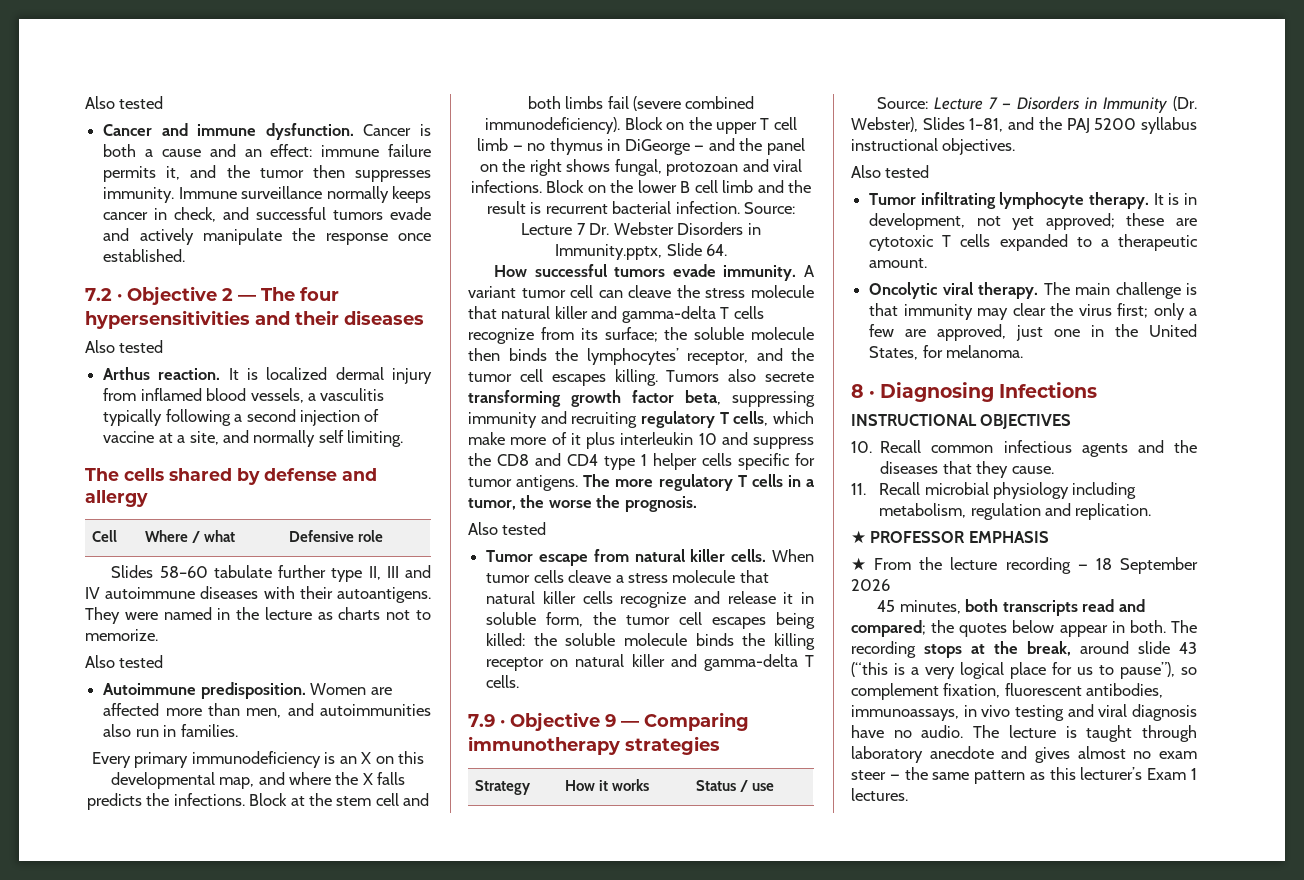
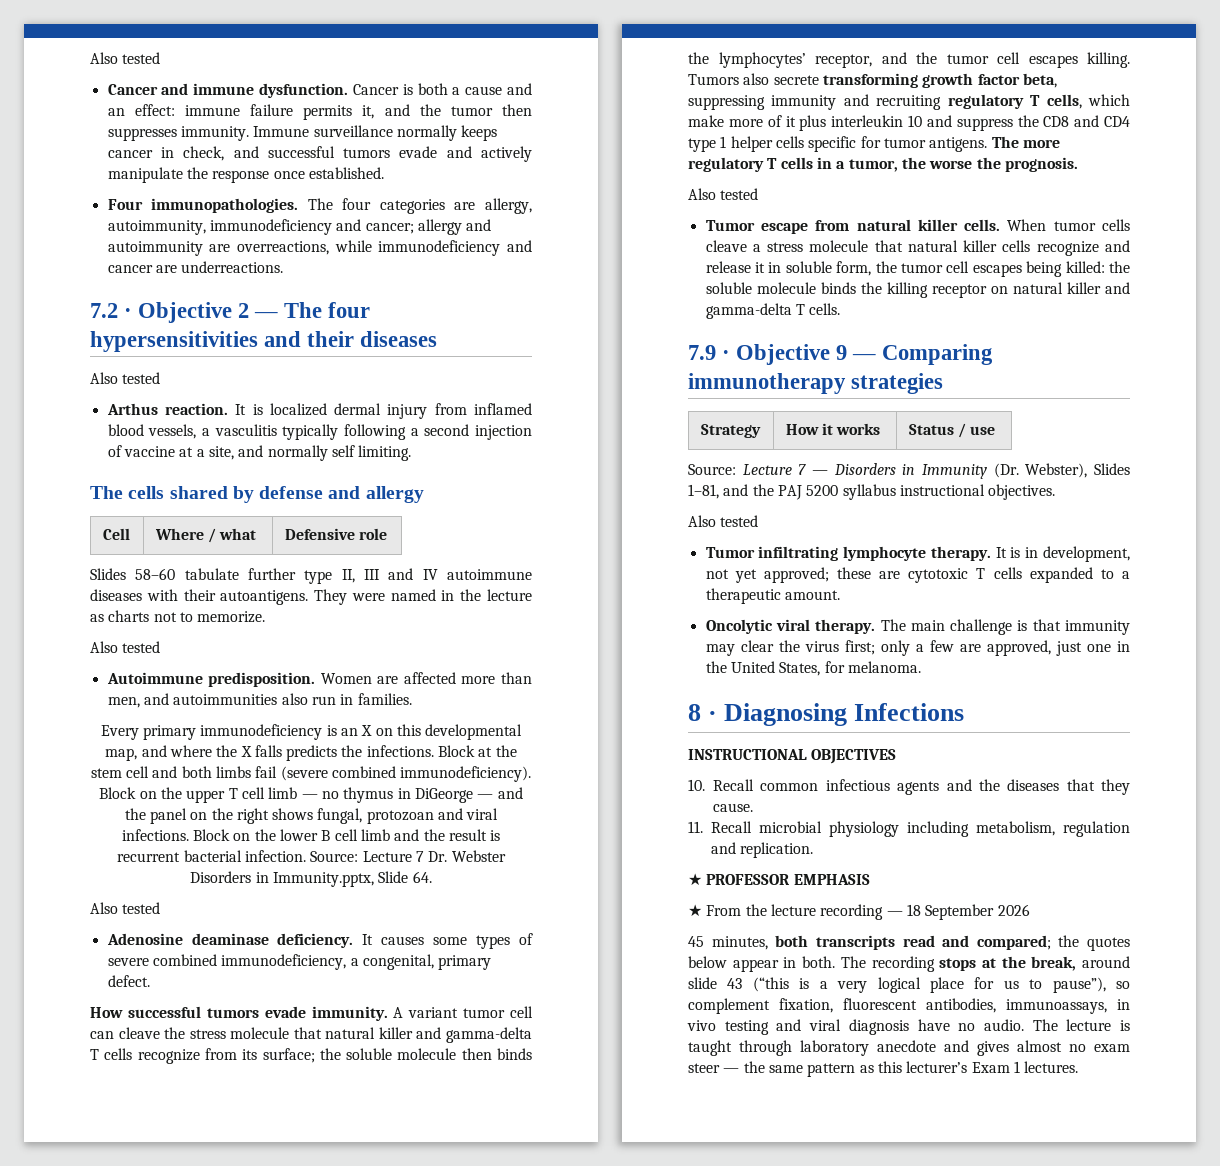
+ Four immunopathologies. The four categories are allergy, autoimmunity, immunodeficiency and cancer; allergy and autoimmunity are overreactions, while immunodeficiency and cancer are underreactions.
  Source: Lecture 7 Dr. Webster Disorders in Immunity.pptx, Slide 64.
+ Also tested
+ Adenosine deaminase deficiency. It causes some types of severe combined immunodeficiency, a congenital, primary defect.

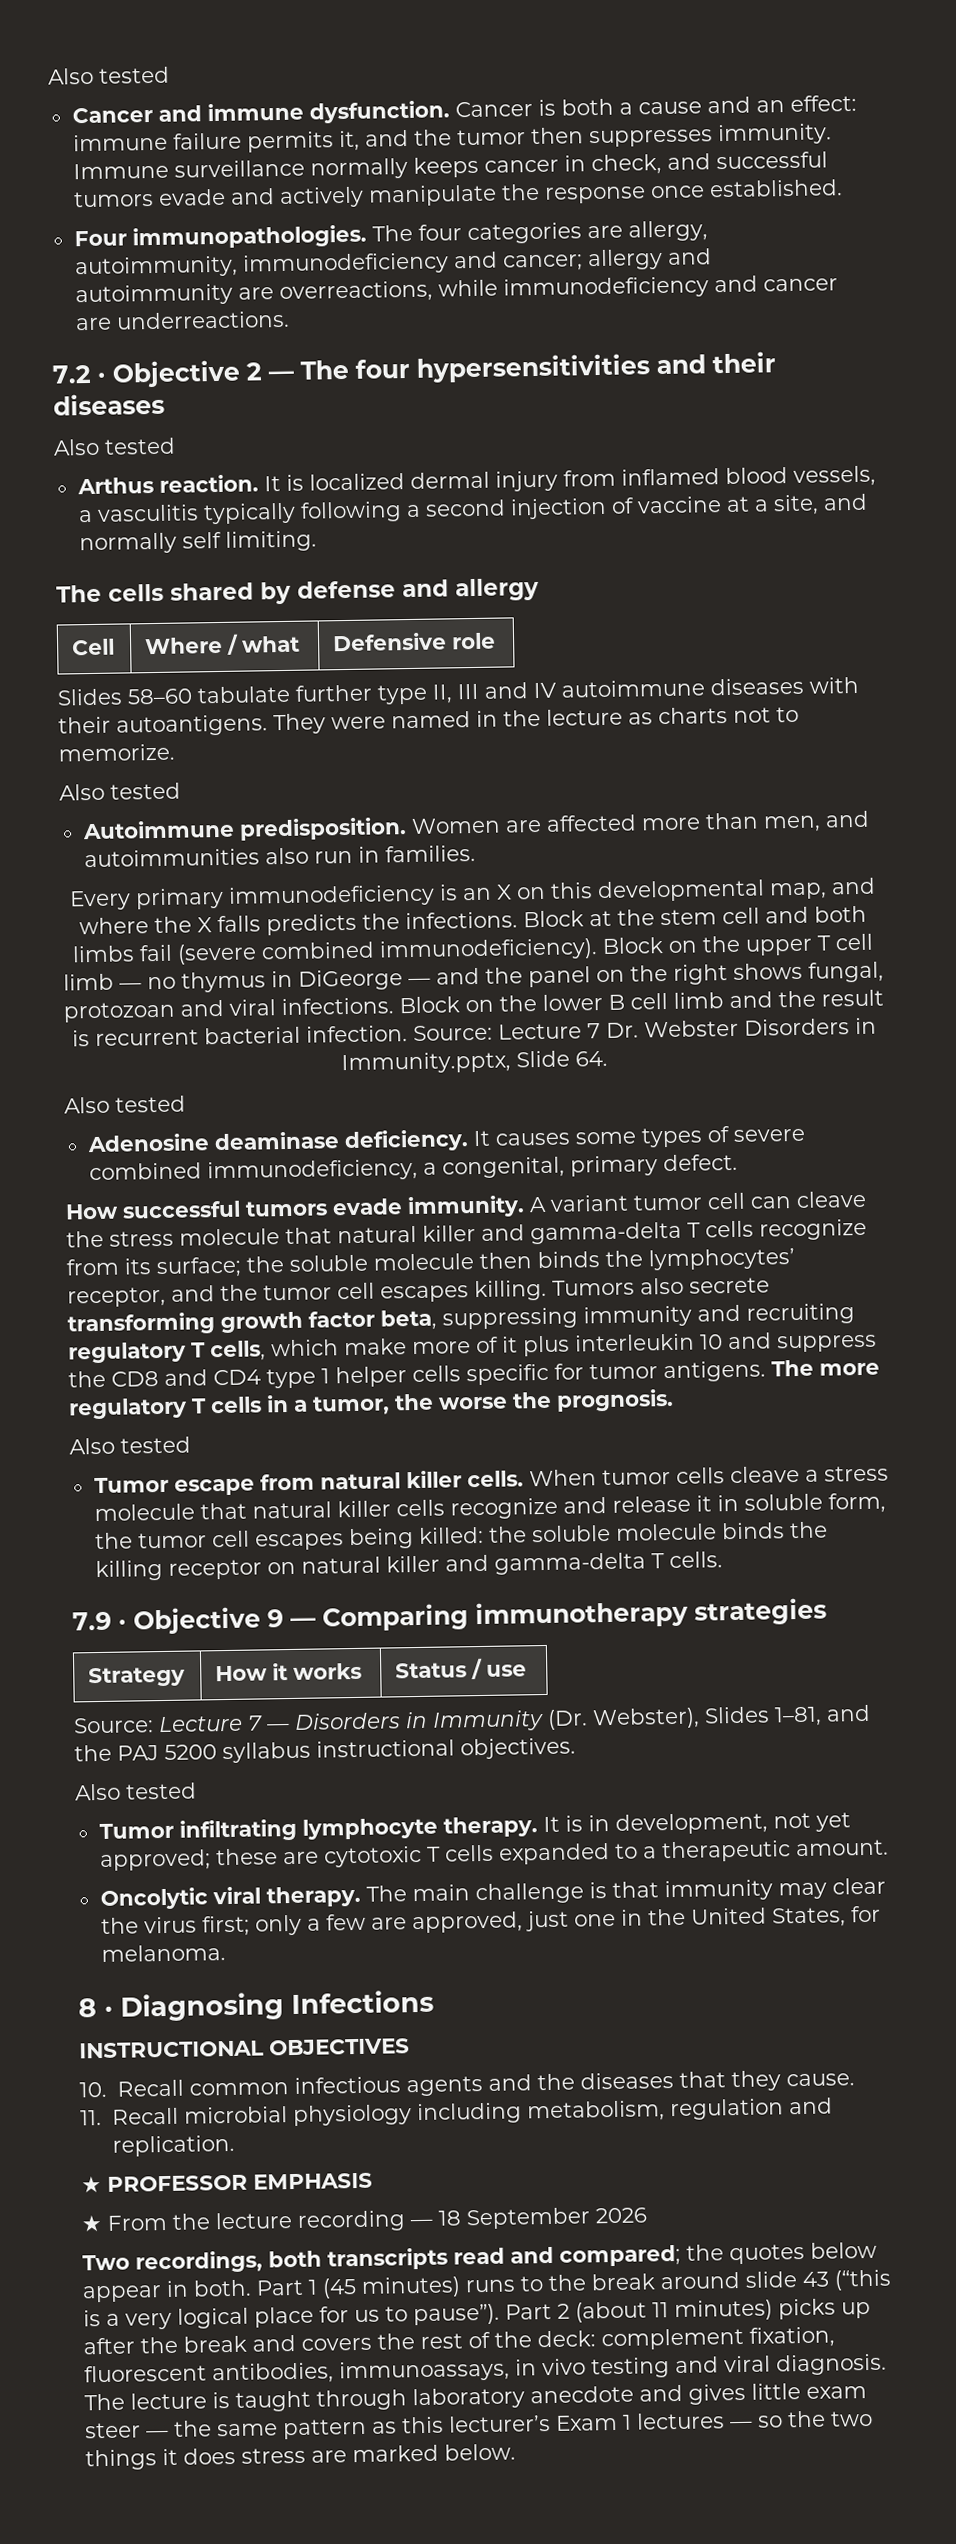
- 45 minutes, both transcripts read and compared; the quotes below appear in both.
+ Two recordings, both transcripts read and compared; the quotes below appear in both.
- The recording stops at the break, around slide 43 (“this is a very logical place for us to pause”), so complement fixation, fluorescent antibodies, immunoassays, in vivo testing and viral diagnosis have no audio.
+ Part 1 (45 minutes) runs to the break around slide 43 (“this is a very logical place for us to pause”). Part 2 (about 11 minutes) picks up after the break and covers the rest of the deck: complement fixation, fluorescent antibodies, immunoassays, in vivo testing and viral diagnosis.
- The lecture is taught through laboratory anecdote and gives almost no exam steer — the same pattern as this lecturer’s Exam 1 lectures.
+ The lecture is taught through laboratory anecdote and gives little exam steer — the same pattern as this lecturer’s Exam 1 lectures — so the two things it does stress are marked below.

